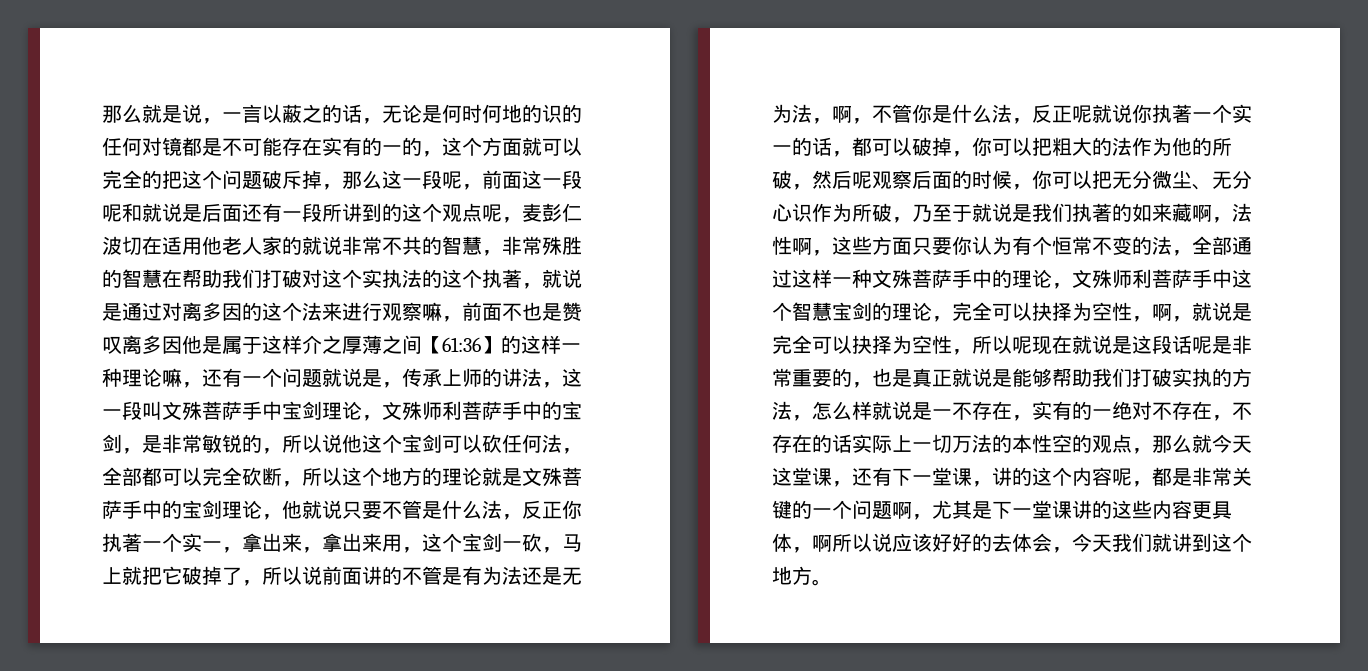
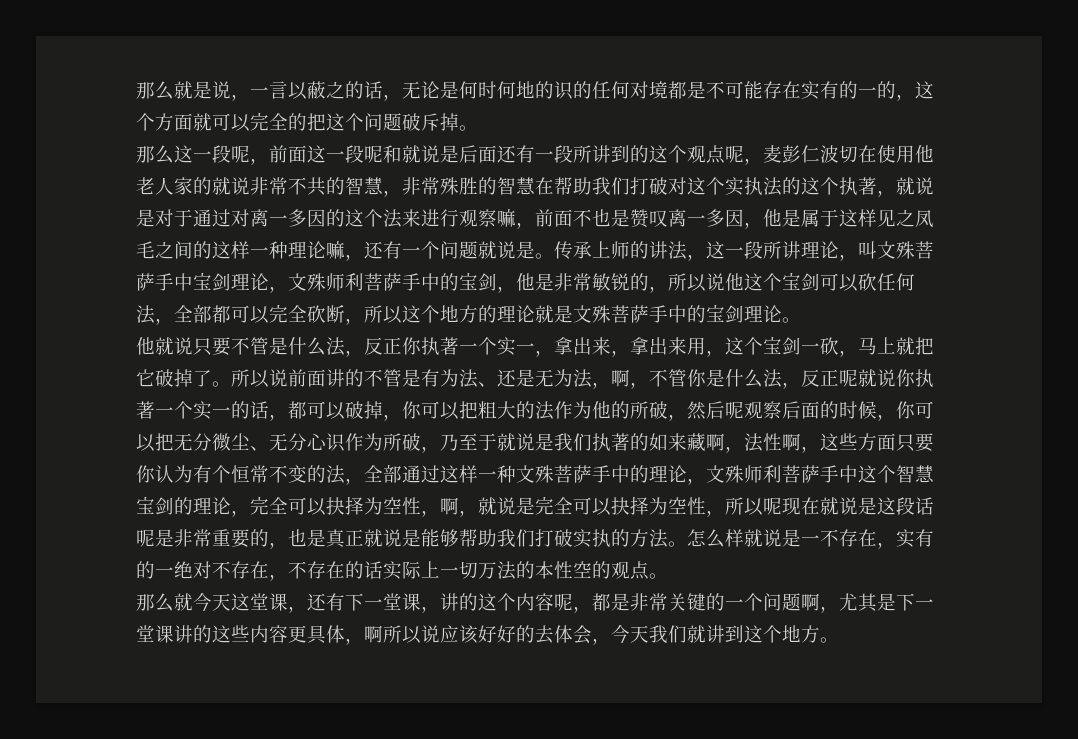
- 那么就是说，一言以蔽之的话，无论是何时何地的识的任何对镜都是不可能存在实有的一的，这个方面就可以完全的把这个问题破斥掉，那么这一段呢，前面这一段呢和就说是后面还有一段所讲到的这个观点呢，麦彭仁波切在适用他老人家的就说非常不共的智慧，非常殊胜的智慧在帮助我们打破对这个实执法的这个执著，就说是通过对离多因的这个法来进行观察嘛，前面不也是赞叹离多因他是属于这样介之厚薄之间【61:36】的这样一种理论嘛，还有一个问题就说是，传承上师的讲法，这一段叫文殊菩萨手中宝剑理论，文殊师利菩萨手中的宝剑，是非常敏锐的，所以说他这个宝剑可以砍任何法，全部都可以完全砍断，所以这个地方的理论就是文殊菩萨手中的宝剑理论，他就说只要不管是什么法，反正你执著一个实一，拿出来，拿出来用，这个宝剑一砍，马上就把它破掉了，所以说前面讲的不管是有为法还是无为法，啊，不管你是什么法，反正呢就说你执著一个实一的话，都可以破掉，你可以把粗大的法作为他的所破，然后呢观察后面的时候，你可以把无分微尘、无分心识作为所破，乃至于就说是我们执著的如来藏啊，法性啊，这些方面只要你认为有个恒常不变的法，全部通过这样一种文殊菩萨手中的理论，文殊师利菩萨手中这个智慧宝剑的理论，完全可以抉择为空性，啊，就说是完全可以抉择为空性，所以呢现在就说是这段话呢是非常重要的，也是真正就说是能够帮助我们打破实执的方法，怎么样就说是一不存在，实有的一绝对不存在，不存在的话实际上一切万法的本性空的观点，那么就今天这堂课，还有下一堂课，讲的这个内容呢，都是非常关键的一个问题啊，尤其是下一堂课讲的这些内容更具体，啊所以说应该好好的去体会，今天我们就讲到这个地方。
+ 那么就是说，一言以蔽之的话，无论是何时何地的识的任何对境都是不可能存在实有的一的，这个方面就可以完全的把这个问题破斥掉。
+ 那么这一段呢，前面这一段呢和就说是后面还有一段所讲到的这个观点呢，麦彭仁波切在使用他老人家的就说非常不共的智慧，非常殊胜的智慧在帮助我们打破对这个实执法的这个执著，就说是对于通过对离一多因的这个法来进行观察嘛，前面不也是赞叹离一多因，他是属于这样见之凤毛之间的这样一种理论嘛，还有一个问题就说是。传承上师的讲法，这一段所讲理论，叫文殊菩萨手中宝剑理论，文殊师利菩萨手中的宝剑，他是非常敏锐的，所以说他这个宝剑可以砍任何法，全部都可以完全砍断，所以这个地方的理论就是文殊菩萨手中的宝剑理论。
+ 他就说只要不管是什么法，反正你执著一个实一，拿出来，拿出来用，这个宝剑一砍，马上就把它破掉了。所以说前面讲的不管是有为法、还是无为法，啊，不管你是什么法，反正呢就说你执著一个实一的话，都可以破掉，你可以把粗大的法作为他的所破，然后呢观察后面的时候，你可以把无分微尘、无分心识作为所破，乃至于就说是我们执著的如来藏啊，法性啊，这些方面只要你认为有个恒常不变的法，全部通过这样一种文殊菩萨手中的理论，文殊师利菩萨手中这个智慧宝剑的理论，完全可以抉择为空性，啊，就说是完全可以抉择为空性，所以呢现在就说是这段话呢是非常重要的，也是真正就说是能够帮助我们打破实执的方法。怎么样就说是一不存在，实有的一绝对不存在，不存在的话实际上一切万法的本性空的观点。
+ 那么就今天这堂课，还有下一堂课，讲的这个内容呢，都是非常关键的一个问题啊，尤其是下一堂课讲的这些内容更具体，啊所以说应该好好的去体会，今天我们就讲到这个地方。

